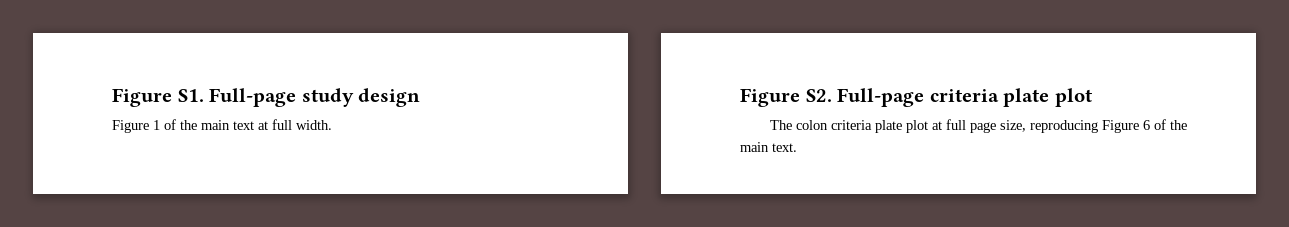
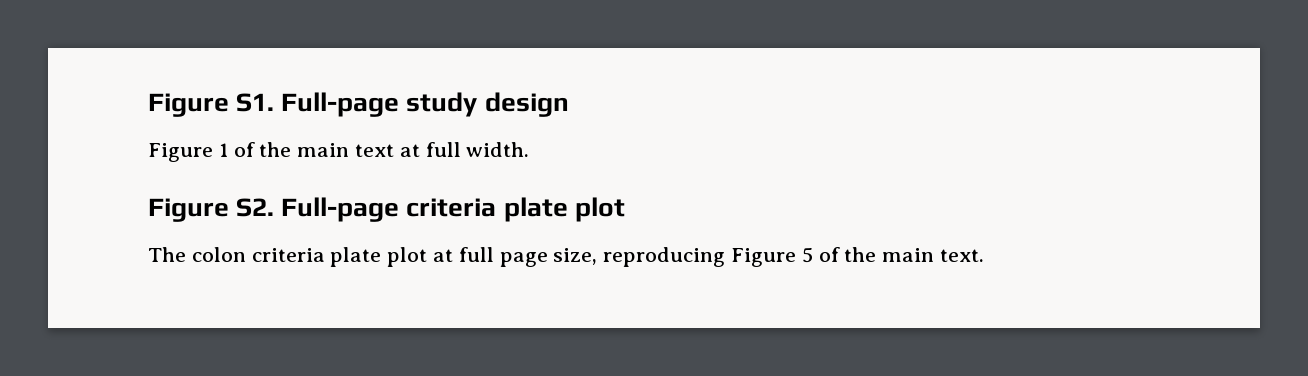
- The colon criteria plate plot at full page size, reproducing Figure 6 of the main text.
+ The colon criteria plate plot at full page size, reproducing Figure 5 of the main text.

